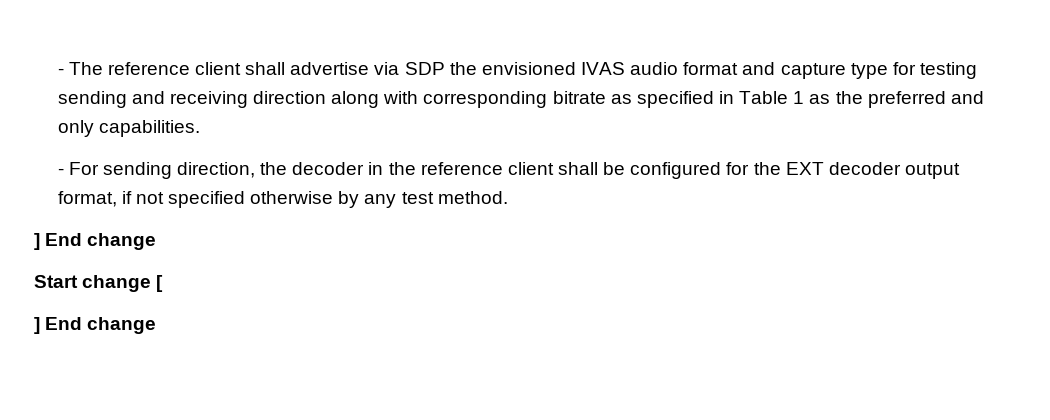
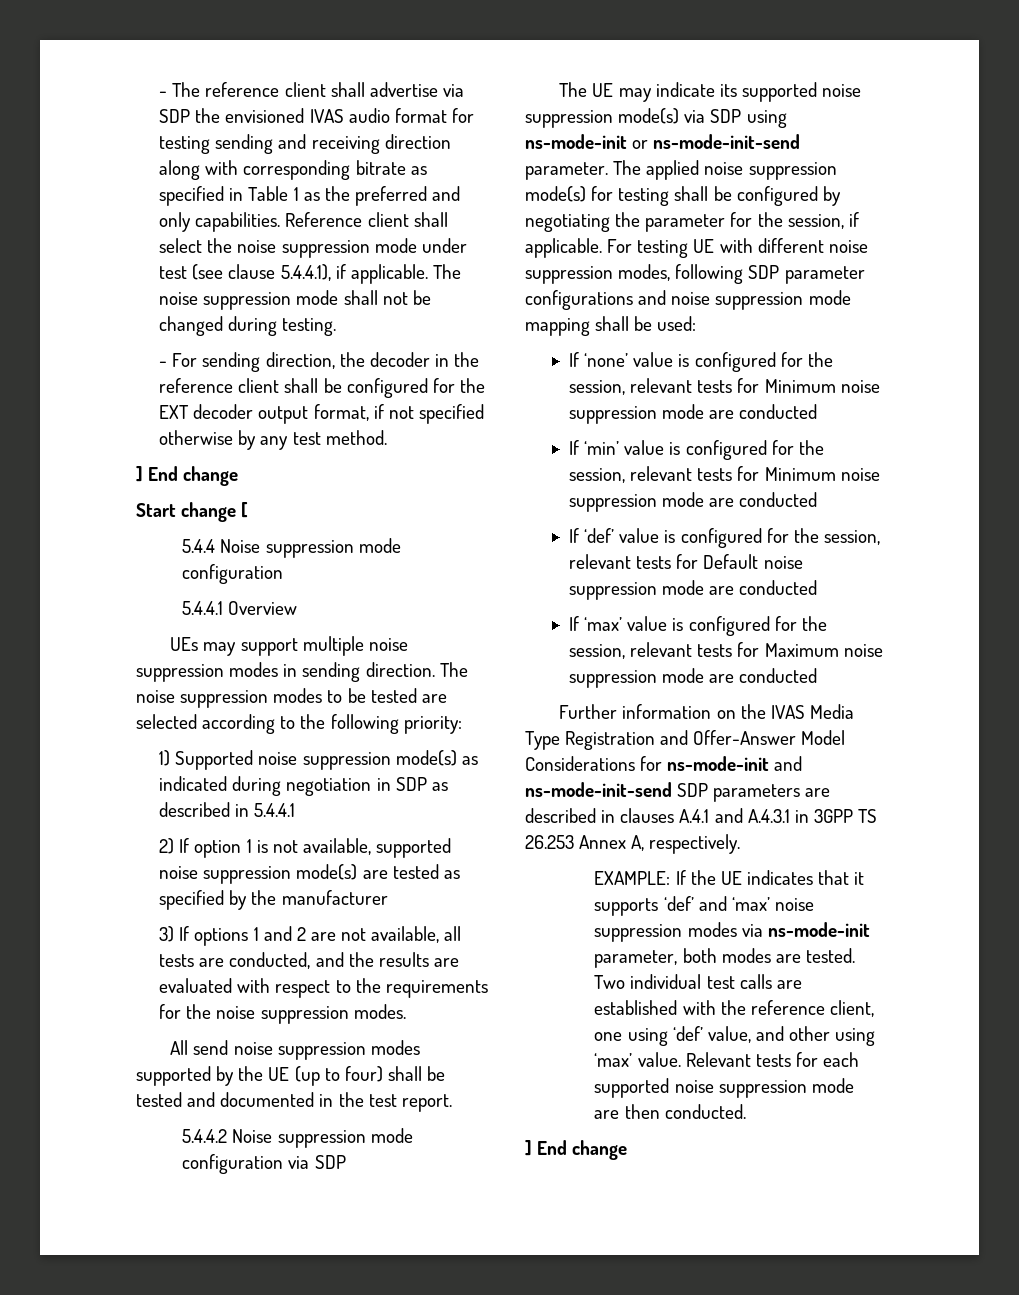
- - The reference client shall advertise via SDP the envisioned IVAS audio format and capture type for testing sending and receiving direction along with corresponding bitrate as specified in Table 1 as the preferred and only capabilities.
+ - The reference client shall advertise via SDP the envisioned IVAS audio format for testing sending and receiving direction along with corresponding bitrate as specified in Table 1 as the preferred and only capabilities. Reference client shall select the noise suppression mode under test (see clause 5.4.4.1), if applicable. The noise suppression mode shall not be changed during testing.
+ 5.4.4 Noise suppression mode configuration
+ 5.4.4.1 Overview
+ UEs may support multiple noise suppression modes in sending direction. The noise suppression modes to be tested are selected according to the following priority:
+ 1) Supported noise suppression mode(s) as indicated during negotiation in SDP as described in 5.4.4.1
+ 2) If option 1 is not available, supported noise suppression mode(s) are tested as specified by the manufacturer
+ 3) If options 1 and 2 are not available, all tests are conducted, and the results are evaluated with respect to the requirements for the noise suppression modes.
+ All send noise suppression modes supported by the UE (up to four) shall be tested and documented in the test report.
+ 5.4.4.2 Noise suppression mode configuration via SDP
+ The UE may indicate its supported noise suppression mode(s) via SDP using ns-mode-init or ns-mode-init-send parameter. The applied noise suppression mode(s) for testing shall be configured by negotiating the parameter for the session, if applicable. For testing UE with different noise suppression modes, following SDP parameter configurations and noise suppression mode mapping shall be used:
+ If ‘none’ value is configured for the session, relevant tests for Minimum noise suppression mode are conducted
+ If ‘min’ value is configured for the session, relevant tests for Minimum noise suppression mode are conducted
+ If ‘def’ value is configured for the session, relevant tests for Default noise suppression mode are conducted
+ If ‘max’ value is configured for the session, relevant tests for Maximum noise suppression mode are conducted
+ Further information on the IVAS Media Type Registration and Offer-Answer Model Considerations for ns-mode-init and ns-mode-init-send SDP parameters are described in clauses A.4.1 and A.4.3.1 in 3GPP TS 26.253 Annex A, respectively.
+ EXAMPLE: If the UE indicates that it supports ‘def’ and ‘max’ noise suppression modes via ns-mode-init parameter, both modes are tested. Two individual test calls are established with the reference client, one using ‘def’ value, and other using ‘max’ value. Relevant tests for each supported noise suppression mode are then conducted.

